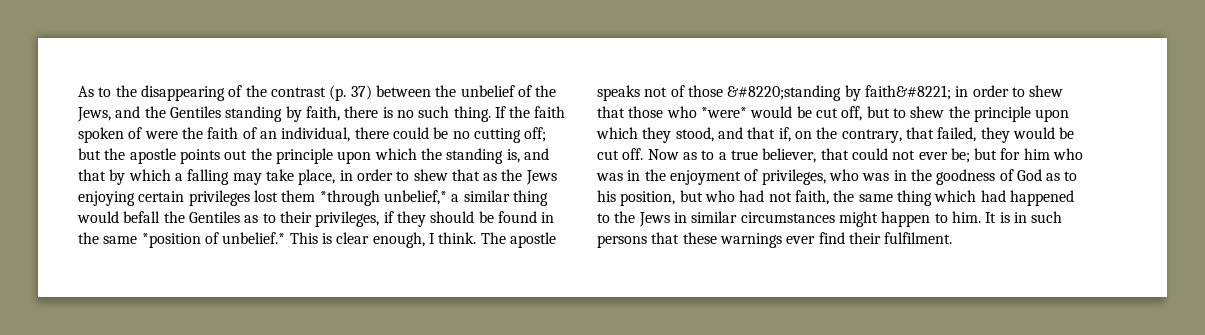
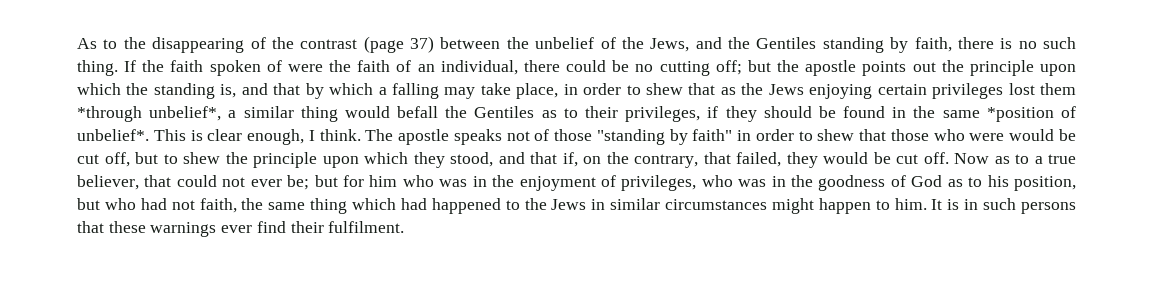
- As to the disappearing of the contrast (p. 37) between the unbelief of the Jews, and the Gentiles standing by faith, there is no such thing.
+ As to the disappearing of the contrast (page 37) between the unbelief of the Jews, and the Gentiles standing by faith, there is no such thing.
- but the apostle points out the principle upon which the standing is, and that by which a falling may take place, in order to shew that as the Jews enjoying certain privileges lost them *through unbelief,* a similar thing would befall the Gentiles as to their privileges, if they should be found in the same *position of unbelief.* This is clear enough, I think.
+ but the apostle points out the principle upon which the standing is, and that by which a falling may take place, in order to shew that as the Jews enjoying certain privileges lost them *through unbelief*, a similar thing would befall the Gentiles as to their privileges, if they should be found in the same *position of unbelief*. This is clear enough, I think.
- The apostle speaks not of those &#8220;standing by faith&#8221; in order to shew that those who *were* would be cut off, but to shew the principle upon which they stood, and that if, on the contrary, that failed, they would be cut off.
+ The apostle speaks not of those "standing by faith" in order to shew that those who were would be cut off, but to shew the principle upon which they stood, and that if, on the contrary, that failed, they would be cut off.

